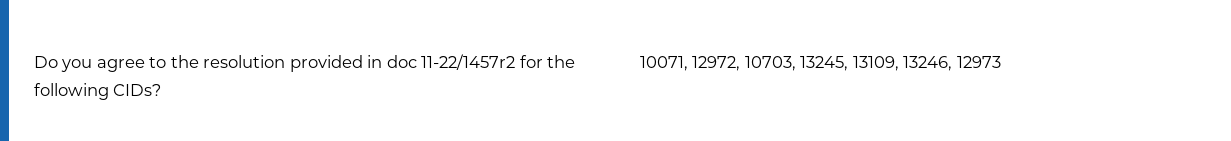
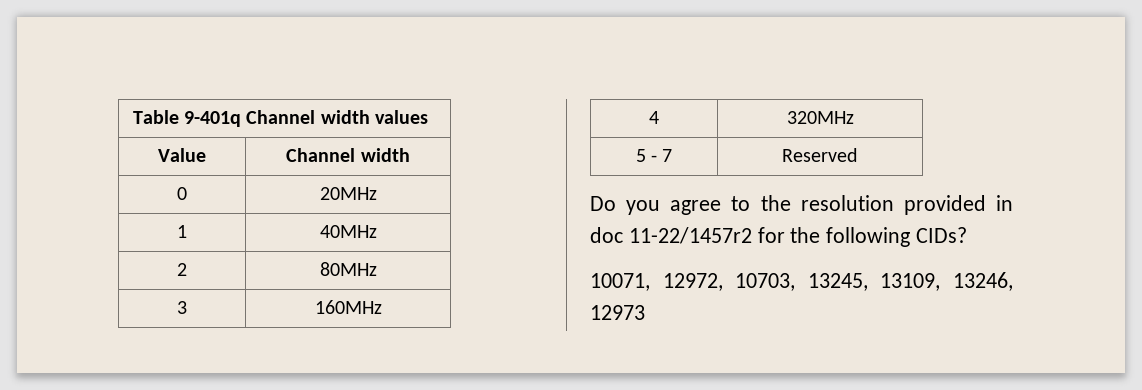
+ Table 9-401q Channel width values
+ Value | Channel width
+ 0 | 20MHz
+ 1 | 40MHz
+ 2 | 80MHz
+ 3 | 160MHz
+ 4 | 320MHz
+ 5 - 7 | Reserved

